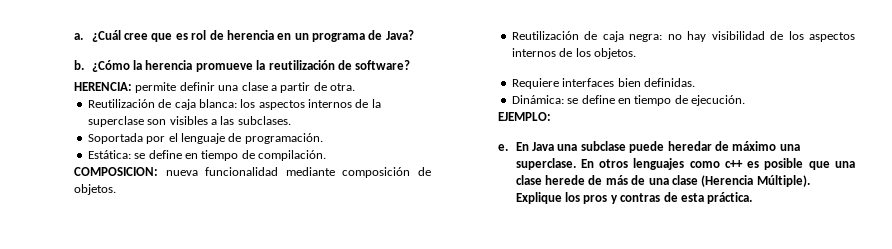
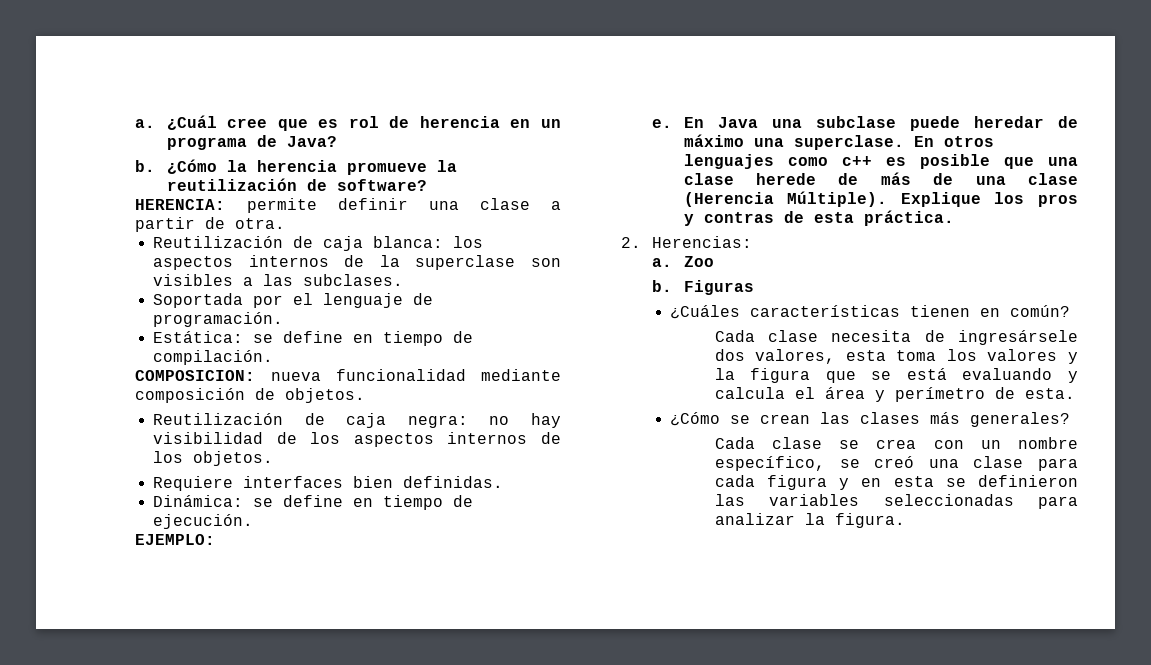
+ 2. Herencias:
+ a. Zoo
+ b. Figuras
+ ¿Cuáles características tienen en común?
+ Cada clase necesita de ingresársele dos valores, esta toma los valores y la figura que se está evaluando y calcula el área y perímetro de esta.
+ ¿Cómo se crean las clases más generales?
+ Cada clase se crea con un nombre específico, se creó una clase para cada figura y en esta se definieron las variables seleccionadas para analizar la figura.

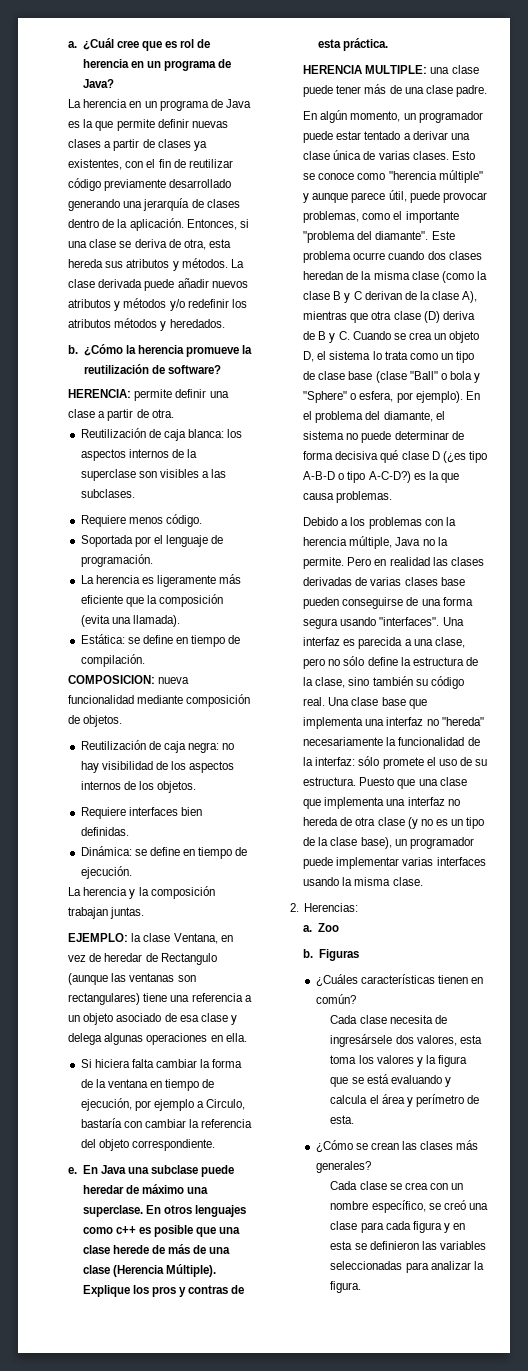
+ La herencia en un programa de Java es la que permite definir nuevas clases a partir de clases ya existentes, con el fin de reutilizar código previamente desarrollado generando una jerarquía de clases dentro de la aplicación. Entonces, si una clase se deriva de otra, esta hereda sus atributos y métodos. La clase derivada puede añadir nuevos atributos y métodos y/o redefinir los atributos métodos y heredados.
+ Requiere menos código.
+ La herencia es ligeramente más eficiente que la composición (evita una llamada).
- EJEMPLO:
+ La herencia y la composición trabajan juntas.
+ EJEMPLO: la clase Ventana, en vez de heredar de Rectangulo (aunque las ventanas son rectangulares) tiene una referencia a un objeto asociado de esa clase y delega algunas operaciones en ella.
+ Si hiciera falta cambiar la forma de la ventana en tiempo de ejecución, por ejemplo a Circulo, bastaría con cambiar la referencia del objeto correspondiente.
+ HERENCIA MULTIPLE: una clase puede tener más de una clase padre.
+ En algún momento, un programador puede estar tentado a derivar una clase única de varias clases. Esto se conoce como "herencia múltiple" y aunque parece útil, puede provocar problemas, como el importante "problema del diamante". Este problema ocurre cuando dos clases heredan de la misma clase (como la clase B y C derivan de la clase A), mientras que otra clase (D) deriva de B y C. Cuando se crea un objeto D, el sistema lo trata como un tipo de clase base (clase "Ball" o bola y "Sphere" o esfera, por ejemplo). En el problema del diamante, el sistema no puede determinar de forma decisiva qué clase D (¿es tipo A-B-D o tipo A-C-D?) es la que causa problemas.
+ Debido a los problemas con la herencia múltiple, Java no la permite. Pero en realidad las clases derivadas de varias clases base pueden conseguirse de una forma segura usando "interfaces". Una interfaz es parecida a una clase, pero no sólo define la estructura de la clase, sino también su código real. Una clase base que implementa una interfaz no "hereda" necesariamente la funcionalidad de la interfaz: sólo promete el uso de su estructura. Puesto que una clase que implementa una interfaz no hereda de otra clase (y no es un tipo de la clase base), un programador puede implementar varias interfaces usando la misma clase.

